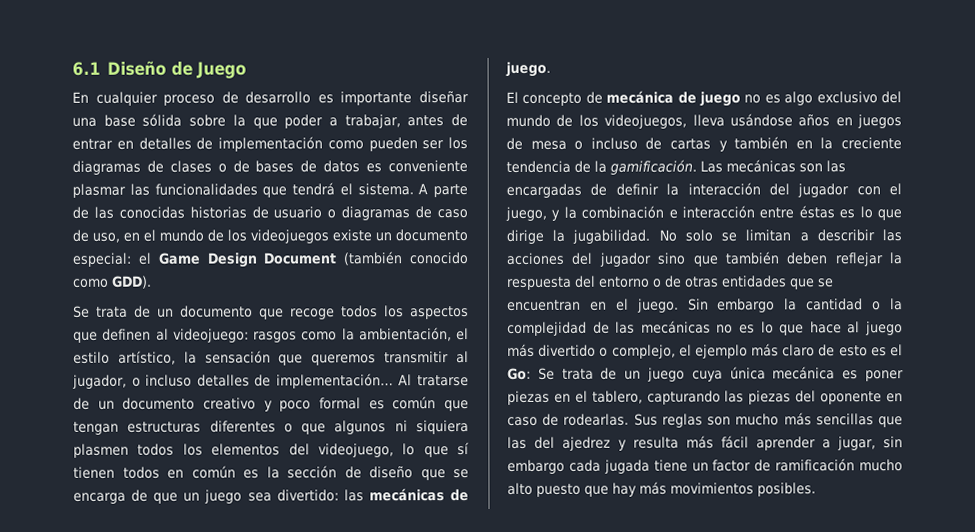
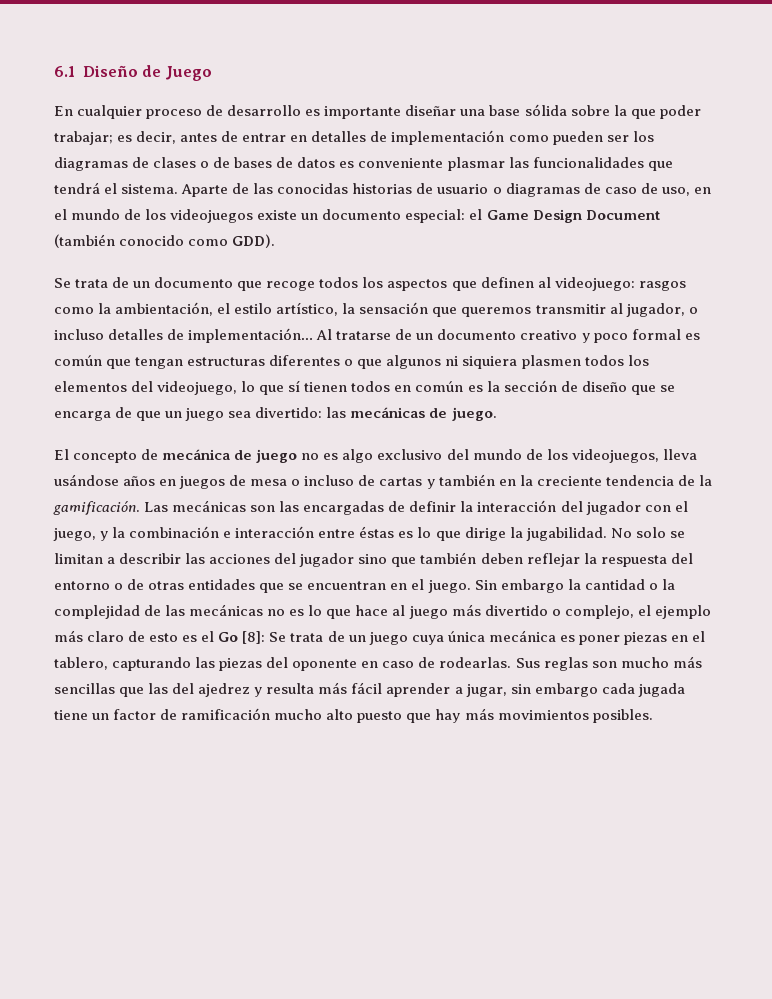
- En cualquier proceso de desarrollo es importante diseñar una base sólida sobre la que poder a trabajar, antes de entrar en detalles de implementación como pueden ser los diagramas de clases o de bases de datos es conveniente plasmar las funcionalidades que tendrá el sistema.
+ En cualquier proceso de desarrollo es importante diseñar una base sólida sobre la que poder trabajar; es decir, antes de entrar en detalles de implementación como pueden ser los diagramas de clases o de bases de datos es conveniente plasmar las funcionalidades que tendrá el sistema.
- A parte de las conocidas historias de usuario o diagramas de caso de uso, en el mundo de los videojuegos existe un documento especial: el Game Design Document (también conocido como GDD).
+ Aparte de las conocidas historias de usuario o diagramas de caso de uso, en el mundo de los videojuegos existe un documento especial: el Game Design Document (también conocido como GDD).
- Sin embargo la cantidad o la complejidad de las mecánicas no es lo que hace al juego más divertido o complejo, el ejemplo más claro de esto es el Go: Se trata de un juego cuya única mecánica es poner piezas en el tablero, capturando las piezas del oponente en caso de rodearlas.
+ Sin embargo la cantidad o la complejidad de las mecánicas no es lo que hace al juego más divertido o complejo, el ejemplo más claro de esto es el Go [8]: Se trata de un juego cuya única mecánica es poner piezas en el tablero, capturando las piezas del oponente en caso de rodearlas.

